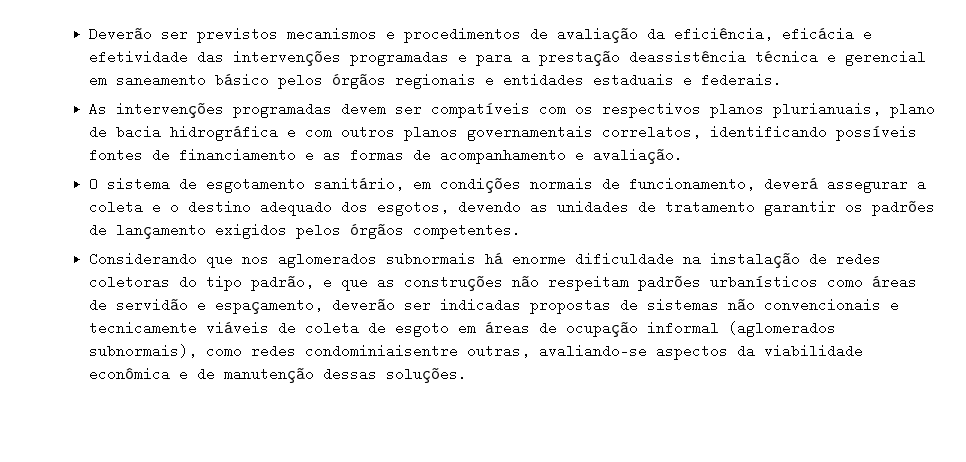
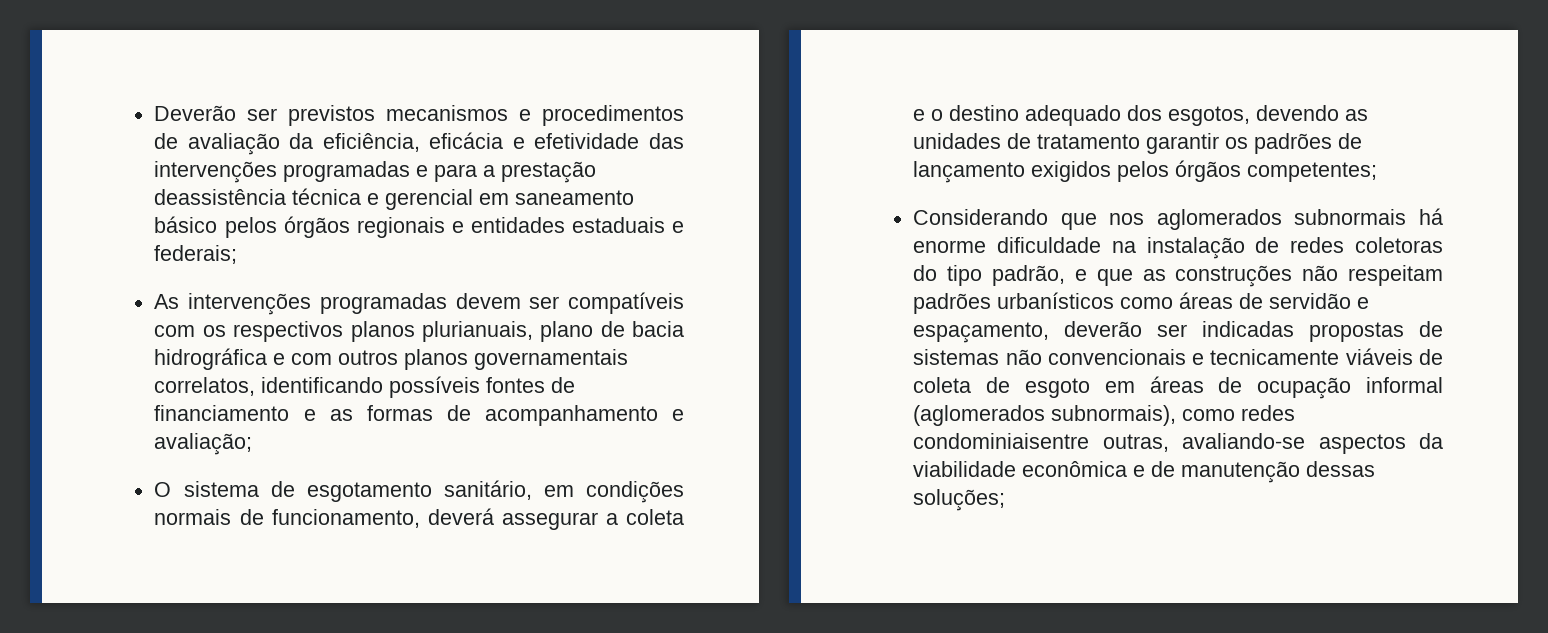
- Deverão ser previstos mecanismos e procedimentos de avaliação da eficiência, eficácia e efetividade das intervenções programadas e para a prestação deassistência técnica e gerencial em saneamento básico pelos órgãos regionais e entidades estaduais e federais.
+ Deverão ser previstos mecanismos e procedimentos de avaliação da eficiência, eficácia e efetividade das intervenções programadas e para a prestação deassistência técnica e gerencial em saneamento básico pelos órgãos regionais e entidades estaduais e federais;
- As intervenções programadas devem ser compatíveis com os respectivos planos plurianuais, plano de bacia hidrográfica e com outros planos governamentais correlatos, identificando possíveis fontes de financiamento e as formas de acompanhamento e avaliação.
+ As intervenções programadas devem ser compatíveis com os respectivos planos plurianuais, plano de bacia hidrográfica e com outros planos governamentais correlatos, identificando possíveis fontes de financiamento e as formas de acompanhamento e avaliação;
- O sistema de esgotamento sanitário, em condições normais de funcionamento, deverá assegurar a coleta e o destino adequado dos esgotos, devendo as unidades de tratamento garantir os padrões de lançamento exigidos pelos órgãos competentes.
+ O sistema de esgotamento sanitário, em condições normais de funcionamento, deverá assegurar a coleta e o destino adequado dos esgotos, devendo as unidades de tratamento garantir os padrões de lançamento exigidos pelos órgãos competentes;
- Considerando que nos aglomerados subnormais há enorme dificuldade na instalação de redes coletoras do tipo padrão, e que as construções não respeitam padrões urbanísticos como áreas de servidão e espaçamento, deverão ser indicadas propostas de sistemas não convencionais e tecnicamente viáveis de coleta de esgoto em áreas de ocupação informal (aglomerados subnormais), como redes condominiaisentre outras, avaliando-se aspectos da viabilidade econômica e de manutenção dessas soluções.
+ Considerando que nos aglomerados subnormais há enorme dificuldade na instalação de redes coletoras do tipo padrão, e que as construções não respeitam padrões urbanísticos como áreas de servidão e espaçamento, deverão ser indicadas propostas de sistemas não convencionais e tecnicamente viáveis de coleta de esgoto em áreas de ocupação informal (aglomerados subnormais), como redes condominiaisentre outras, avaliando-se aspectos da viabilidade econômica e de manutenção dessas soluções;

